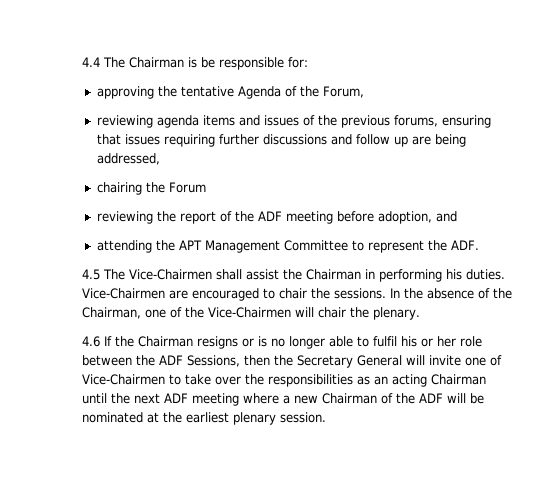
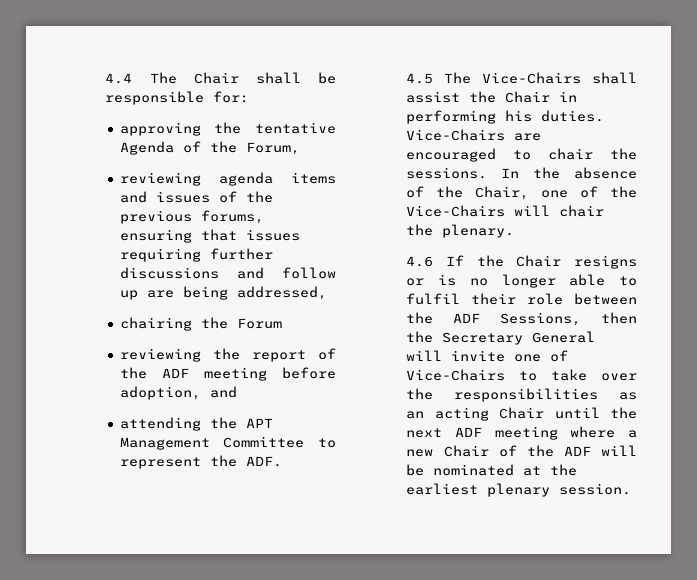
- 4.4 The Chairman is be responsible for:
+ 4.4 The Chair shall be responsible for:
- 4.5 The Vice-Chairmen shall assist the Chairman in performing his duties.
+ 4.5 The Vice-Chairs shall assist the Chair in performing his duties.
- Vice-Chairmen are encouraged to chair the sessions.
+ Vice-Chairs are encouraged to chair the sessions.
- In the absence of the Chairman, one of the Vice-Chairmen will chair the plenary.
+ In the absence of the Chair, one of the Vice-Chairs will chair the plenary.
- 4.6 If the Chairman resigns or is no longer able to fulfil his or her role between the ADF Sessions, then the Secretary General will invite one of Vice-Chairmen to take over the responsibilities as an acting Chairman until the next ADF meeting where a new Chairman of the ADF will be nominated at the earliest plenary session.
+ 4.6 If the Chair resigns or is no longer able to fulfil their role between the ADF Sessions, then the Secretary General will invite one of Vice-Chairs to take over the responsibilities as an acting Chair until the next ADF meeting where a new Chair of the ADF will be nominated at the earliest plenary session.

